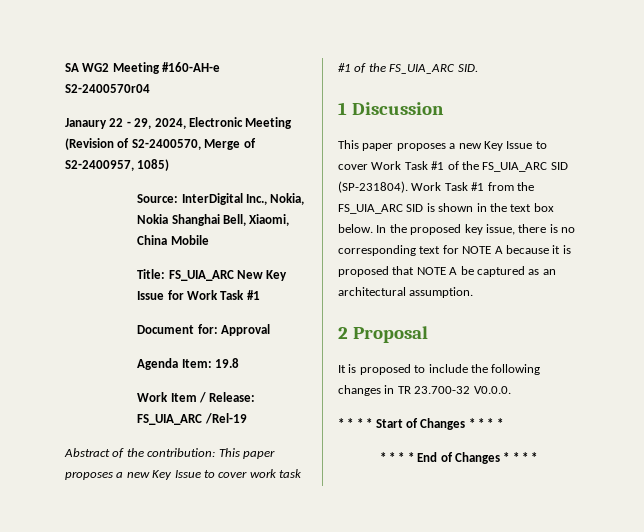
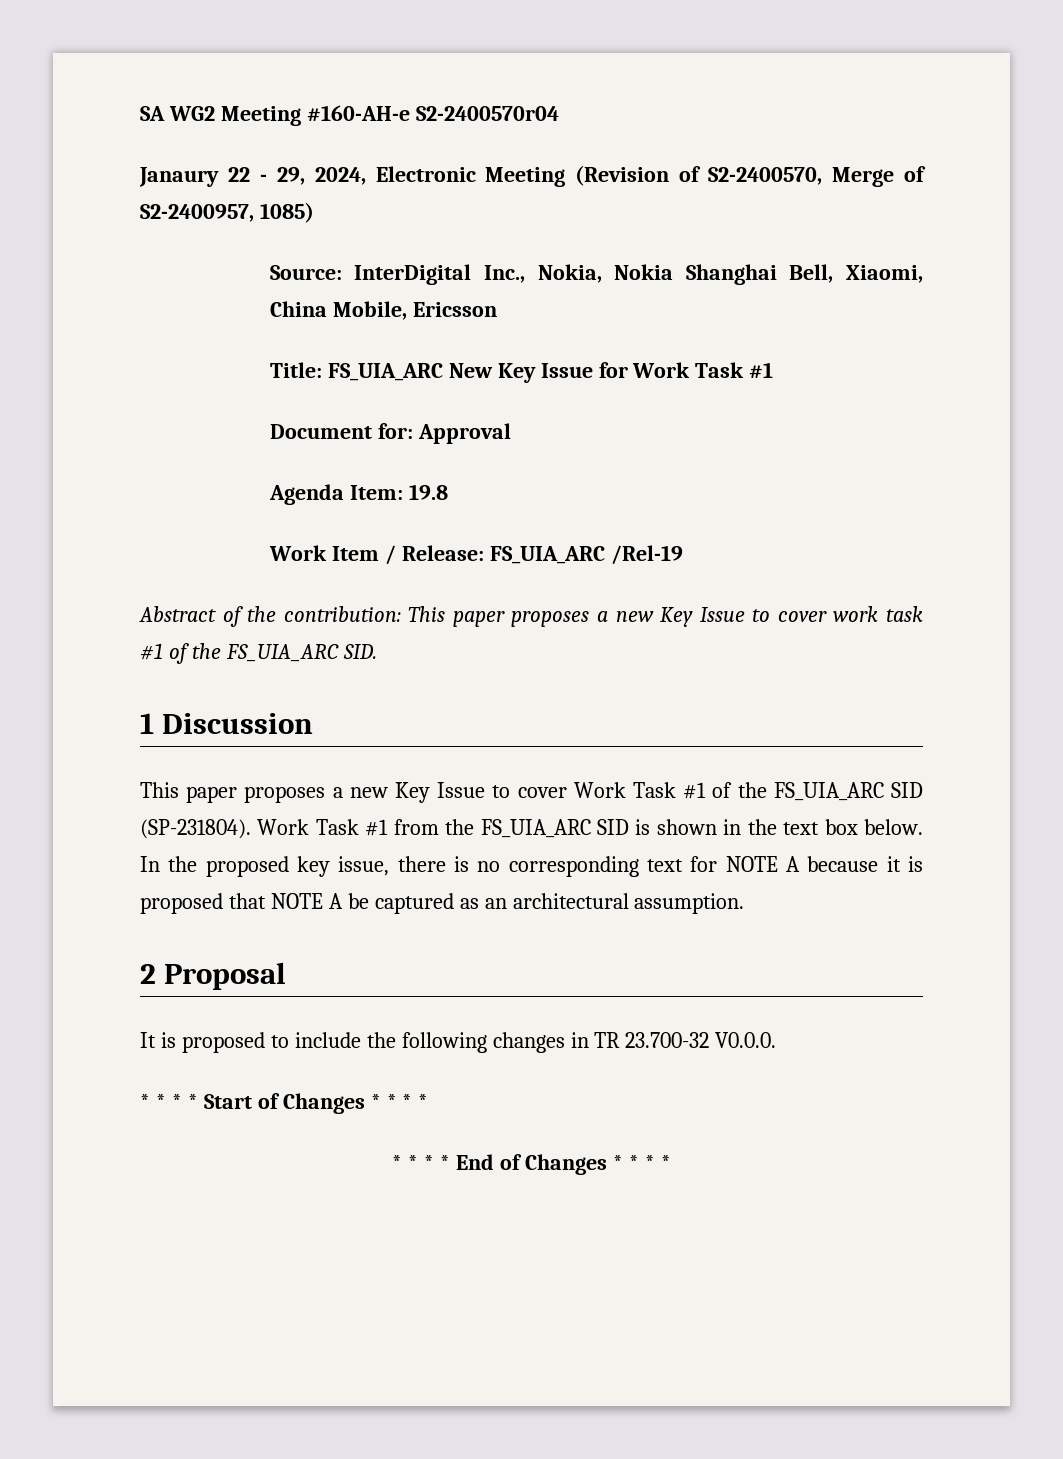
- Source: InterDigital Inc., Nokia, Nokia Shanghai Bell, Xiaomi, China Mobile
+ Source: InterDigital Inc., Nokia, Nokia Shanghai Bell, Xiaomi, China Mobile, Ericsson

